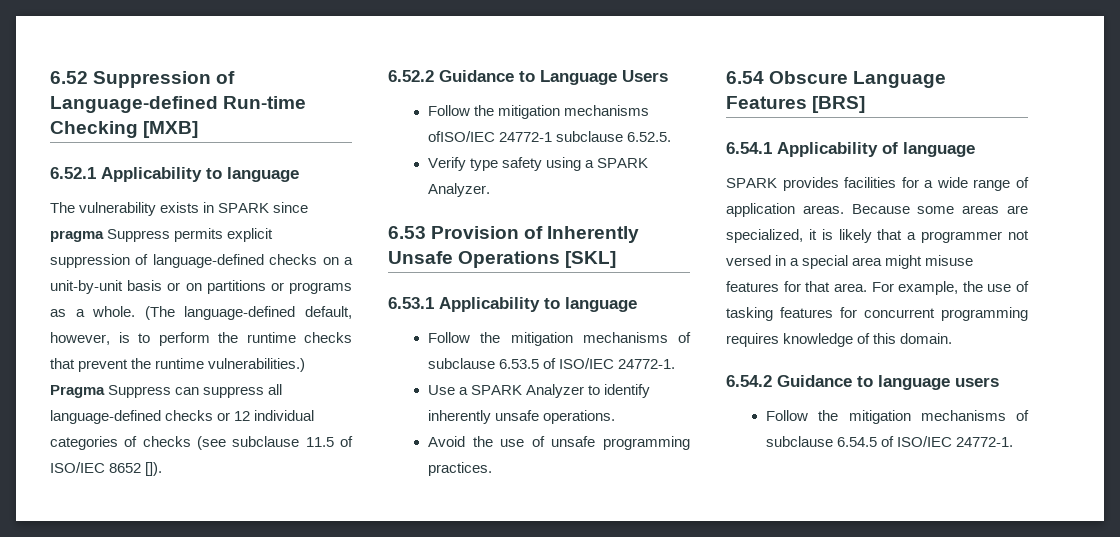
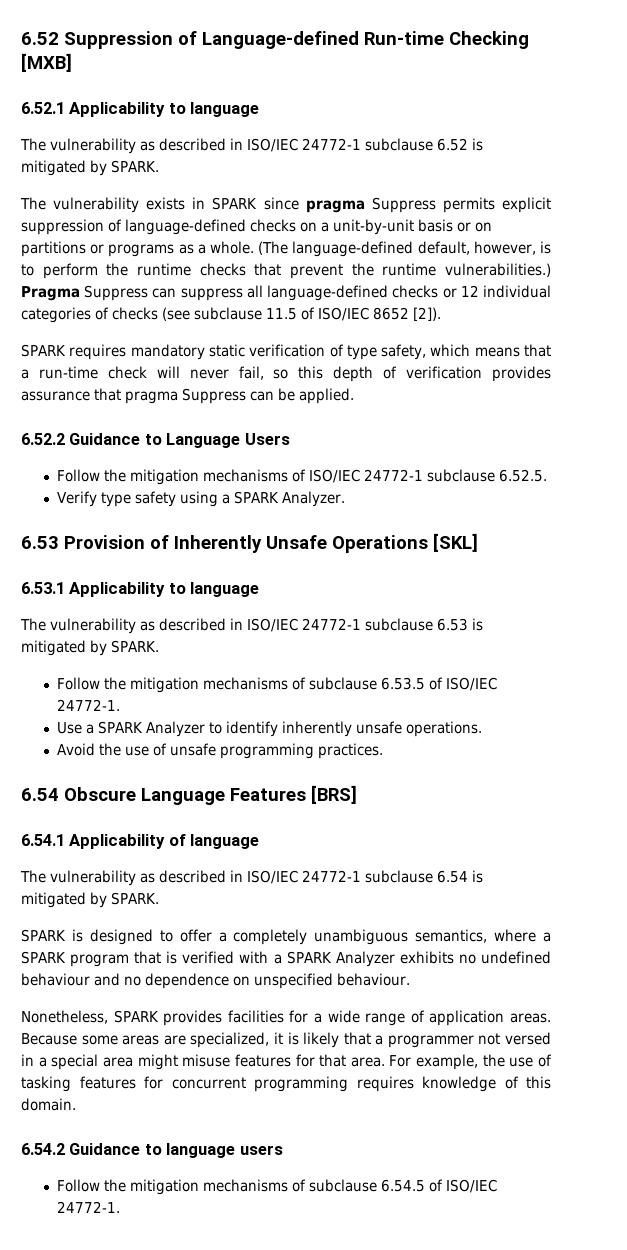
+ The vulnerability as described in ISO/IEC 24772-1 subclause 6.52 is mitigated by SPARK.
- Pragma Suppress can suppress all language-defined checks or 12 individual categories of checks (see subclause 11.5 of ISO/IEC 8652 []).
+ Pragma Suppress can suppress all language-defined checks or 12 individual categories of checks (see subclause 11.5 of ISO/IEC 8652 [2]).
+ SPARK requires mandatory static verification of type safety, which means that a run-time check will never fail, so this depth of verification provides assurance that pragma Suppress can be applied.
- Follow the mitigation mechanisms ofISO/IEC 24772-1 subclause 6.52.5.
+ Follow the mitigation mechanisms of ISO/IEC 24772-1 subclause 6.52.5.
+ The vulnerability as described in ISO/IEC 24772-1 subclause 6.53 is mitigated by SPARK.
- SPARK provides facilities for a wide range of application areas.
+ The vulnerability as described in ISO/IEC 24772-1 subclause 6.54 is mitigated by SPARK.
+ SPARK is designed to offer a completely unambiguous semantics, where a SPARK program that is verified with a SPARK Analyzer exhibits no undefined behaviour and no dependence on unspecified behaviour.
+ Nonetheless, SPARK provides facilities for a wide range of application areas.

